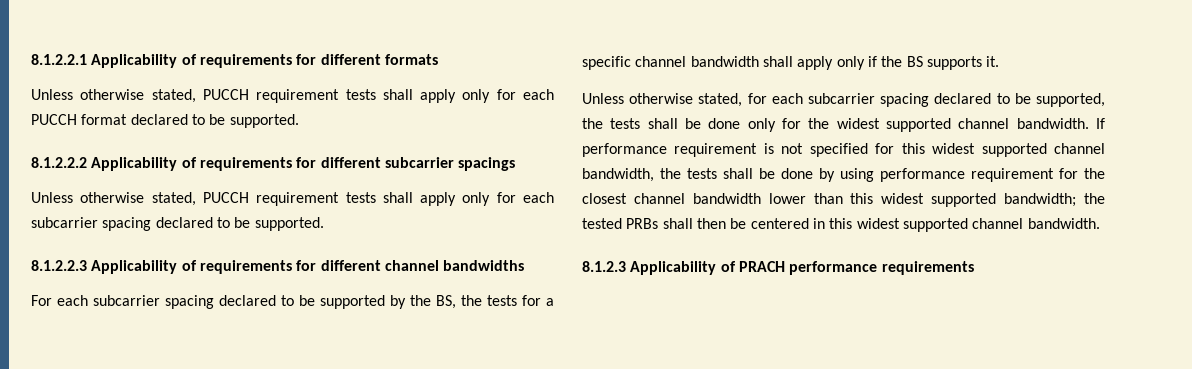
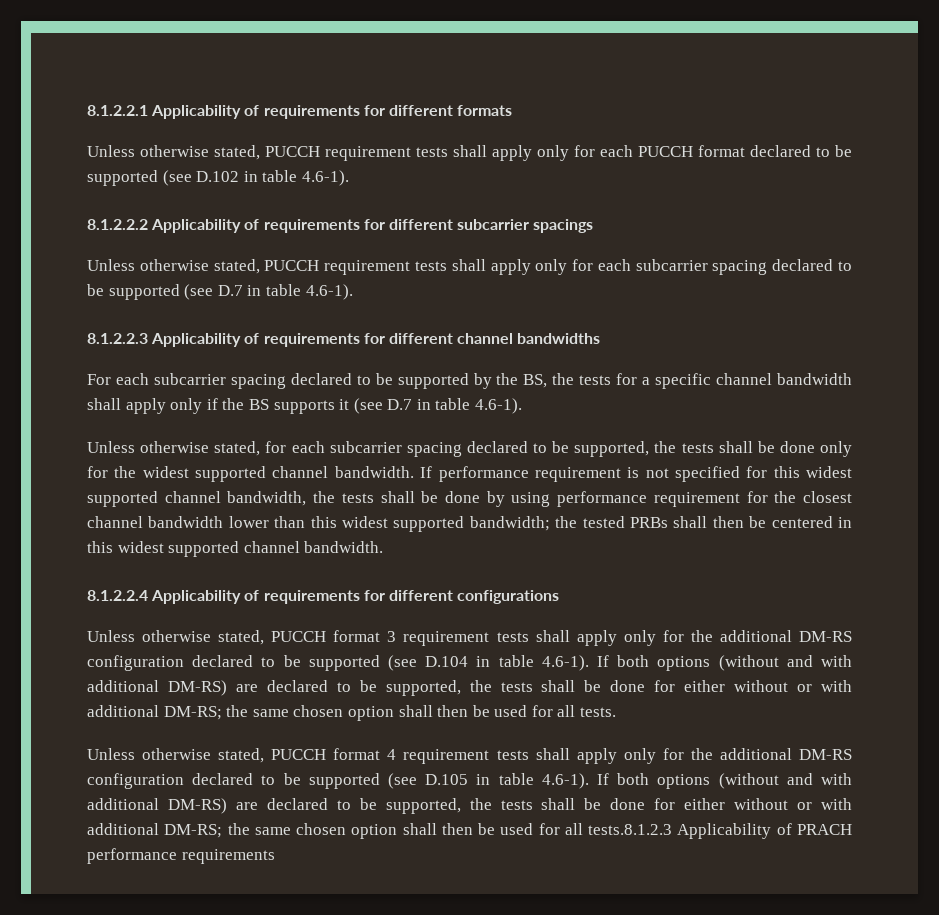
- Unless otherwise stated, PUCCH requirement tests shall apply only for each PUCCH format declared to be supported.
+ Unless otherwise stated, PUCCH requirement tests shall apply only for each PUCCH format declared to be supported (see D.102 in table 4.6-1).
- Unless otherwise stated, PUCCH requirement tests shall apply only for each subcarrier spacing declared to be supported.
+ Unless otherwise stated, PUCCH requirement tests shall apply only for each subcarrier spacing declared to be supported (see D.7 in table 4.6-1).
- For each subcarrier spacing declared to be supported by the BS, the tests for a specific channel bandwidth shall apply only if the BS supports it.
+ For each subcarrier spacing declared to be supported by the BS, the tests for a specific channel bandwidth shall apply only if the BS supports it (see D.7 in table 4.6-1).
- 8.1.2.3 Applicability of PRACH performance requirements
+ 8.1.2.2.4 Applicability of requirements for different configurations
+ Unless otherwise stated, PUCCH format 3 requirement tests shall apply only for the additional DM-RS configuration declared to be supported (see D.104 in table 4.6-1). If both options (without and with additional DM-RS) are declared to be supported, the tests shall be done for either without or with additional DM-RS; the same chosen option shall then be used for all tests.
+ Unless otherwise stated, PUCCH format 4 requirement tests shall apply only for the additional DM-RS configuration declared to be supported (see D.105 in table 4.6-1). If both options (without and with additional DM-RS) are declared to be supported, the tests shall be done for either without or with additional DM-RS; the same chosen option shall then be used for all tests.8.1.2.3 Applicability of PRACH performance requirements

